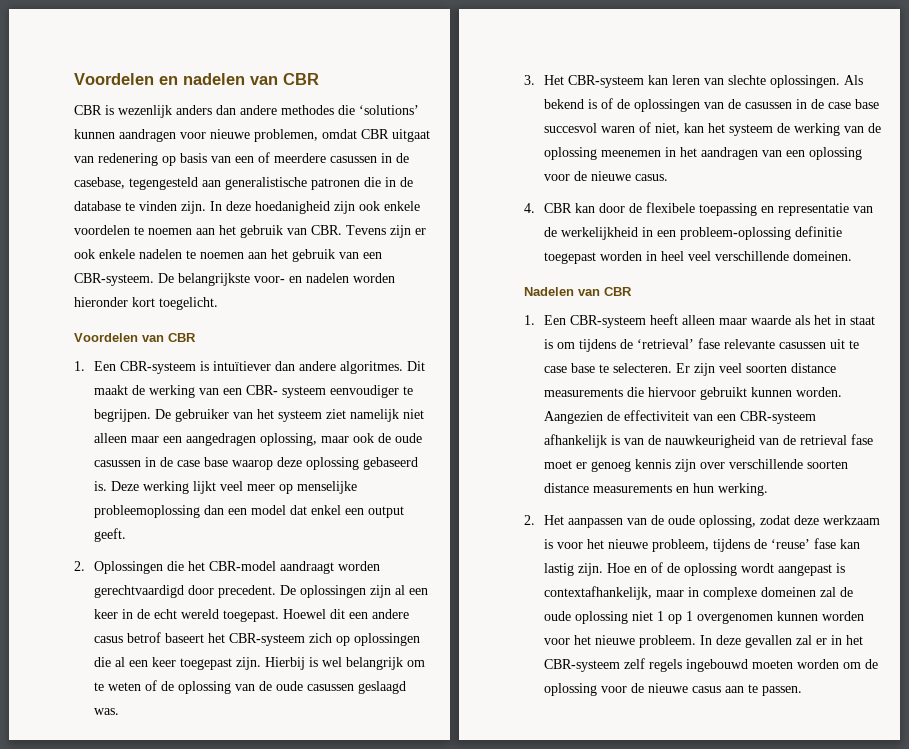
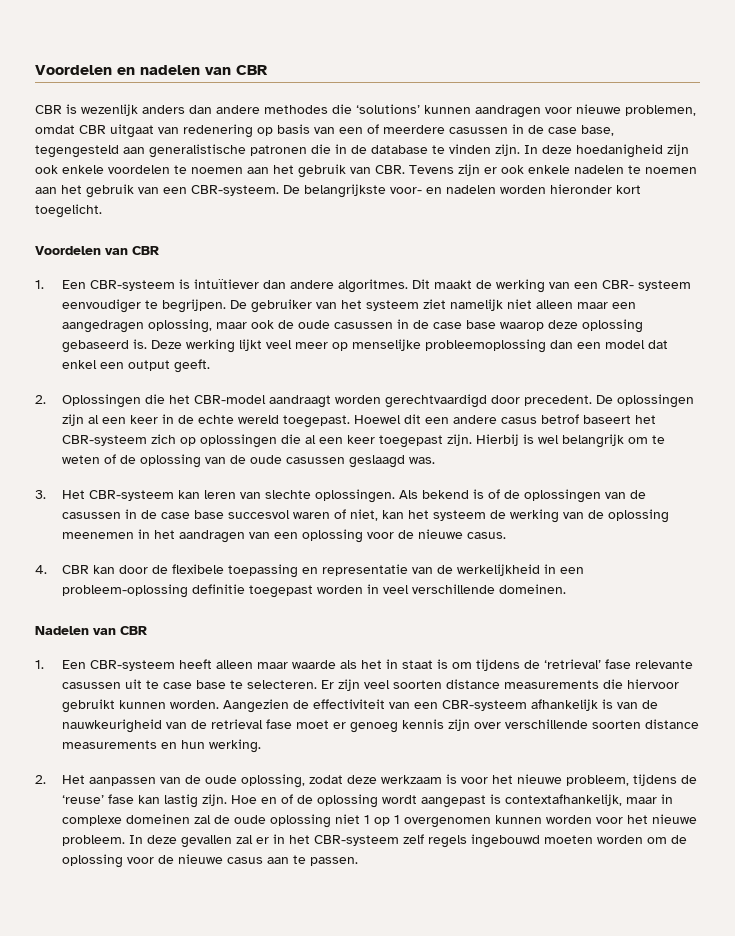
- CBR is wezenlijk anders dan andere methodes die ‘solutions’ kunnen aandragen voor nieuwe problemen, omdat CBR uitgaat van redenering op basis van een of meerdere casussen in de casebase, tegengesteld aan generalistische patronen die in de database te vinden zijn.
+ CBR is wezenlijk anders dan andere methodes die ‘solutions’ kunnen aandragen voor nieuwe problemen, omdat CBR uitgaat van redenering op basis van een of meerdere casussen in de case base, tegengesteld aan generalistische patronen die in de database te vinden zijn.
- De oplossingen zijn al een keer in de echt wereld toegepast.
+ De oplossingen zijn al een keer in de echte wereld toegepast.
- 4. CBR kan door de flexibele toepassing en representatie van de werkelijkheid in een probleem-oplossing definitie toegepast worden in heel veel verschillende domeinen.
+ 4. CBR kan door de flexibele toepassing en representatie van de werkelijkheid in een probleem-oplossing definitie toegepast worden in veel verschillende domeinen.

